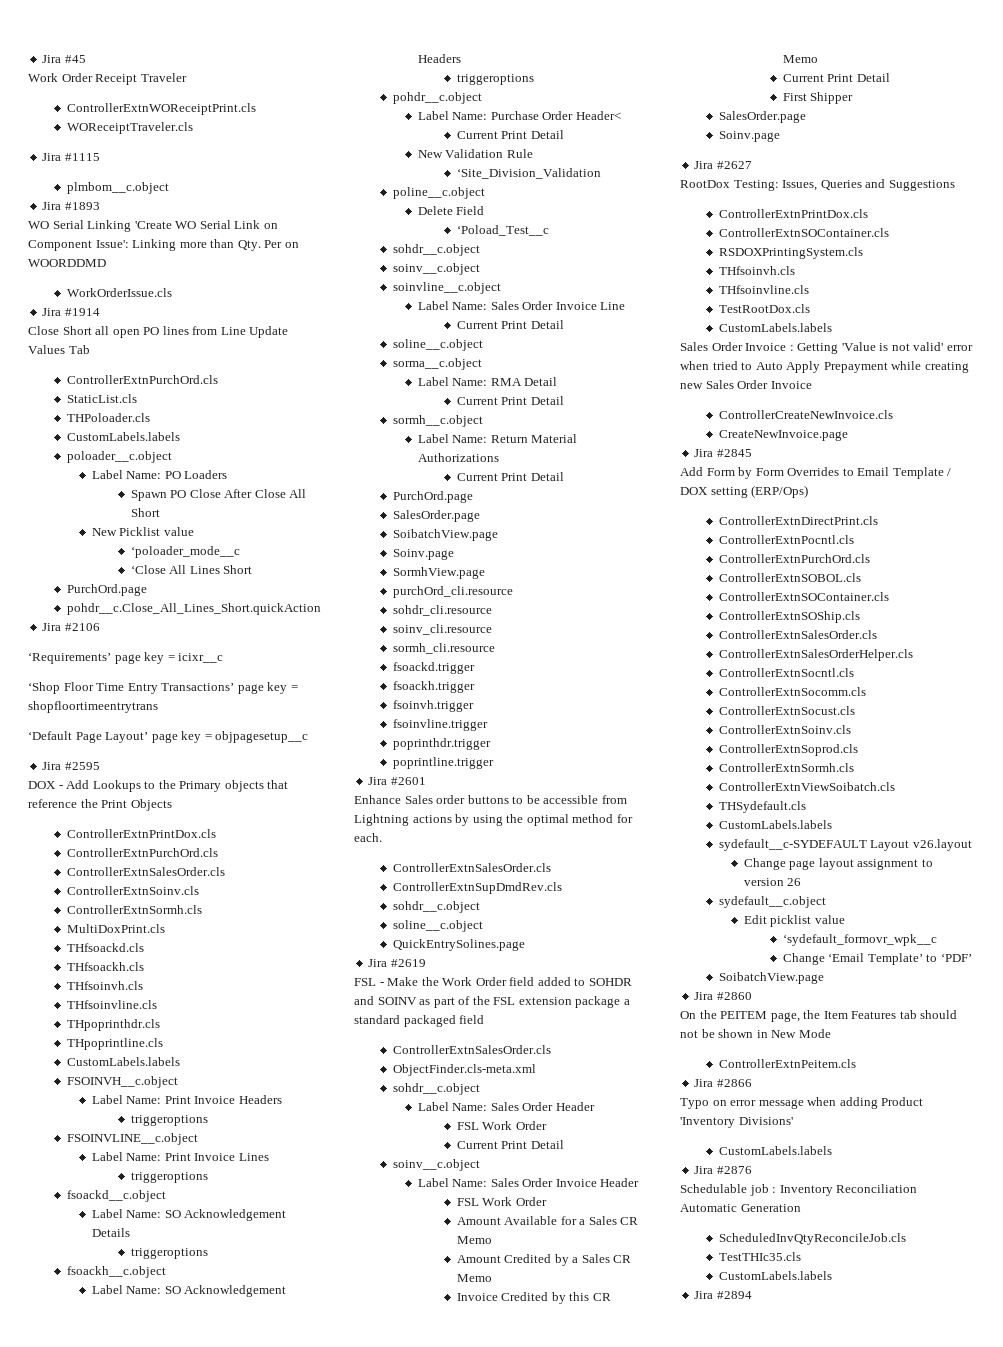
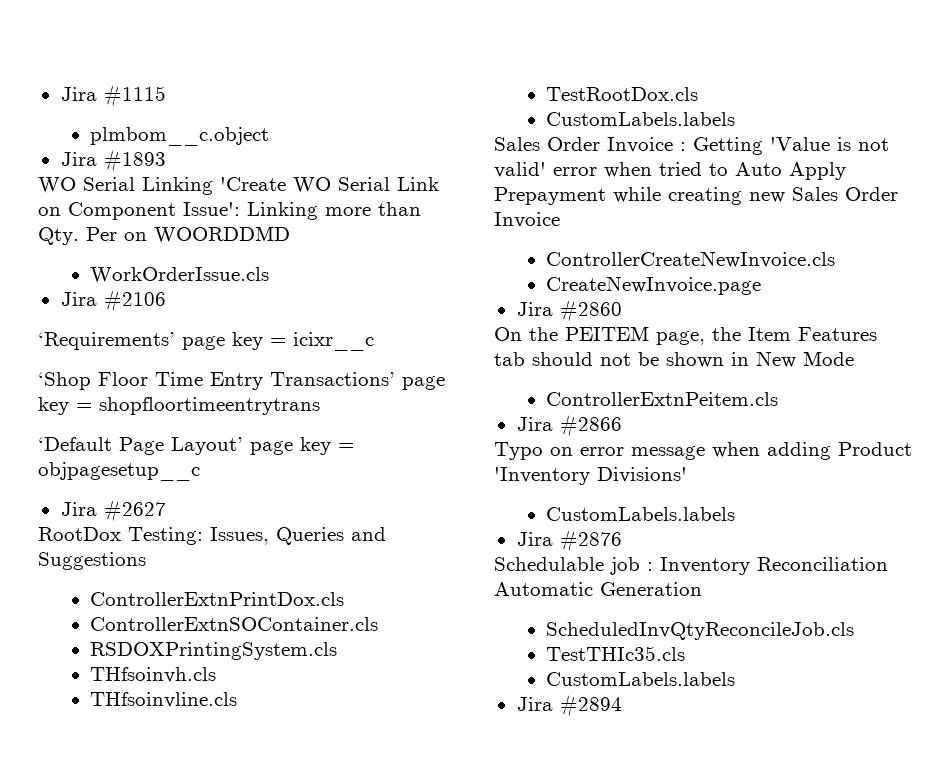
- Jira #45
- Work Order Receipt Traveler
- ControllerExtnWOReceiptPrint.cls
- WOReceiptTraveler.cls
- Jira #1914
- Close Short all open PO lines from Line Update Values Tab
- ControllerExtnPurchOrd.cls
- StaticList.cls
- THPoloader.cls
- CustomLabels.labels
- poloader__c.object
- Label Name: PO Loaders
- Spawn PO Close After Close All Short
- New Picklist value
- ‘poloader_mode__c
- ‘Close All Lines Short
- PurchOrd.page
- pohdr__c.Close_All_Lines_Short.quickAction
- Jira #2595
- DOX - Add Lookups to the Primary objects that reference the Print Objects
- ControllerExtnPrintDox.cls
- ControllerExtnPurchOrd.cls
- ControllerExtnSalesOrder.cls
- ControllerExtnSoinv.cls
- ControllerExtnSormh.cls
- MultiDoxPrint.cls
- THfsoackd.cls
- THfsoackh.cls
- THfsoinvh.cls
- THfsoinvline.cls
- THpoprinthdr.cls
- THpoprintline.cls
- CustomLabels.labels
- FSOINVH__c.object
- Label Name: Print Invoice Headers
- triggeroptions
- FSOINVLINE__c.object
- Label Name: Print Invoice Lines
- triggeroptions
- fsoackd__c.object
- Label Name: SO Acknowledgement Details
- triggeroptions
- fsoackh__c.object
- Label Name: SO Acknowledgement Headers
- triggeroptions
- pohdr__c.object
- Label Name: Purchase Order Header<
- Current Print Detail
- New Validation Rule
- ‘Site_Division_Validation
- poline__c.object
- Delete Field
- ‘Poload_Test__c
- sohdr__c.object
- soinv__c.object
- soinvline__c.object
- Label Name: Sales Order Invoice Line
- Current Print Detail
- soline__c.object
- sorma__c.object
- Label Name: RMA Detail
- Current Print Detail
- sormh__c.object
- Label Name: Return Material Authorizations
- Current Print Detail
- PurchOrd.page
- SalesOrder.page
- SoibatchView.page
- Soinv.page
- SormhView.page
- purchOrd_cli.resource
- sohdr_cli.resource
- soinv_cli.resource
- sormh_cli.resource
- fsoackd.trigger
- fsoackh.trigger
- fsoinvh.trigger
- fsoinvline.trigger
- poprinthdr.trigger
- poprintline.trigger
- Jira #2601
- Enhance Sales order buttons to be accessible from Lightning actions by using the optimal method for each.
- ControllerExtnSalesOrder.cls
- ControllerExtnSupDmdRev.cls
- sohdr__c.object
- soline__c.object
- QuickEntrySolines.page
- Jira #2619
- FSL - Make the Work Order field added to SOHDR and SOINV as part of the FSL extension package a standard packaged field
- ControllerExtnSalesOrder.cls
- ObjectFinder.cls-meta.xml
- sohdr__c.object
- Label Name: Sales Order Header
- FSL Work Order
- Current Print Detail
- soinv__c.object
- Label Name: Sales Order Invoice Header
- FSL Work Order
- Amount Available for a Sales CR Memo
- Amount Credited by a Sales CR Memo
- Invoice Credited by this CR Memo
- Current Print Detail
- First Shipper
- SalesOrder.page
- Soinv.page
- Jira #2845
- Add Form by Form Overrides to Email Template / DOX setting (ERP/Ops)
- ControllerExtnDirectPrint.cls
- ControllerExtnPocntl.cls
- ControllerExtnPurchOrd.cls
- ControllerExtnSOBOL.cls
- ControllerExtnSOContainer.cls
- ControllerExtnSOShip.cls
- ControllerExtnSalesOrder.cls
- ControllerExtnSalesOrderHelper.cls
- ControllerExtnSocntl.cls
- ControllerExtnSocomm.cls
- ControllerExtnSocust.cls
- ControllerExtnSoinv.cls
- ControllerExtnSoprod.cls
- ControllerExtnSormh.cls
- ControllerExtnViewSoibatch.cls
- THSydefault.cls
- CustomLabels.labels
- sydefault__c-SYDEFAULT Layout v26.layout
- Change page layout assignment to version 26
- sydefault__c.object
- Edit picklist value
- ‘sydefault_formovr_wpk__c
- Change ‘Email Template’ to ‘PDF’
- SoibatchView.page

